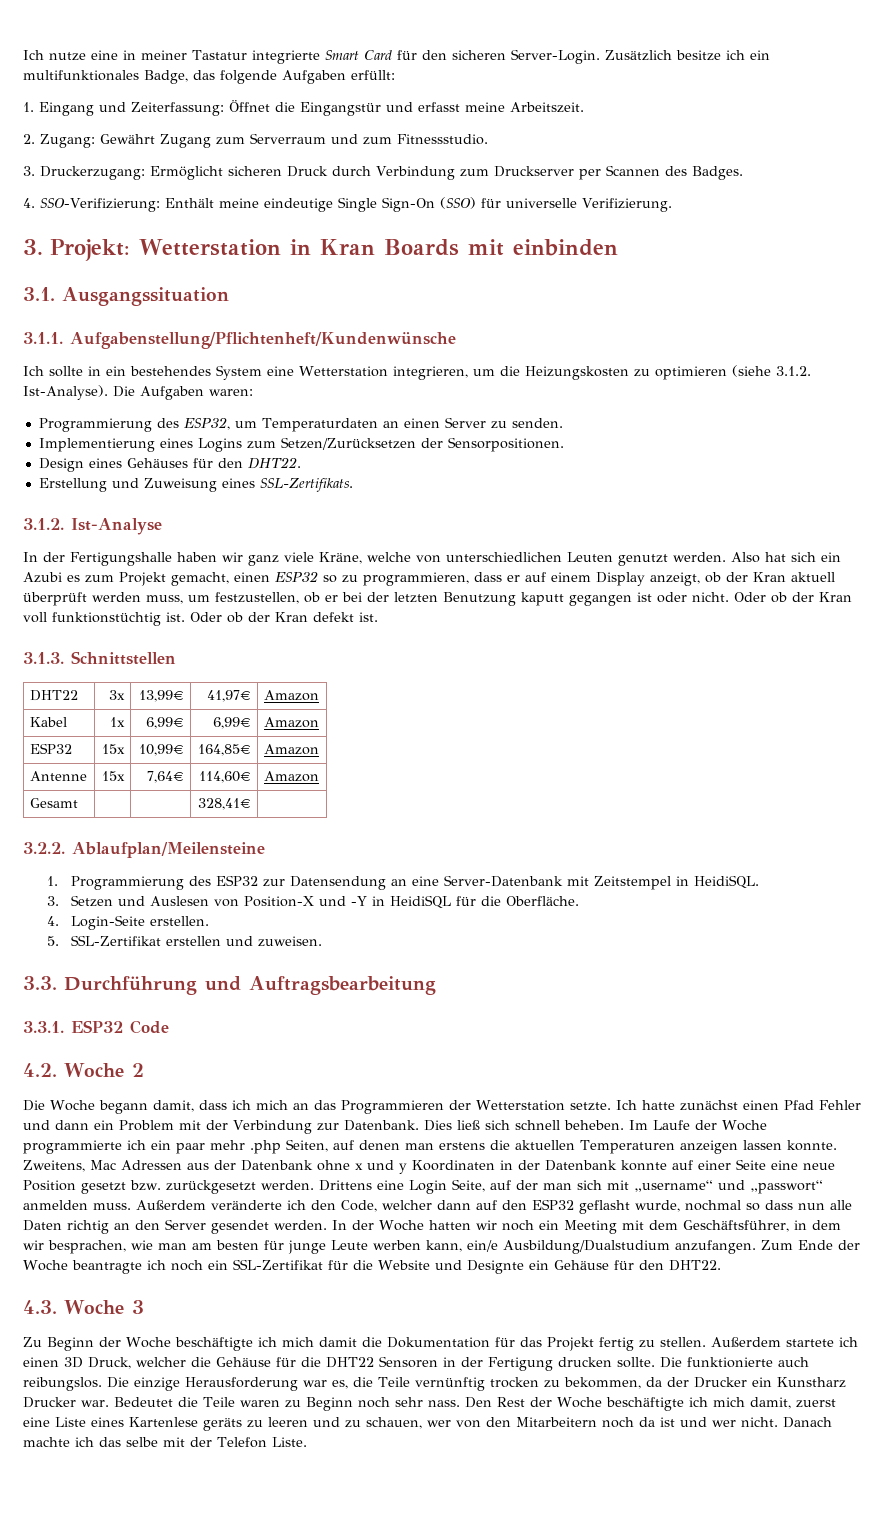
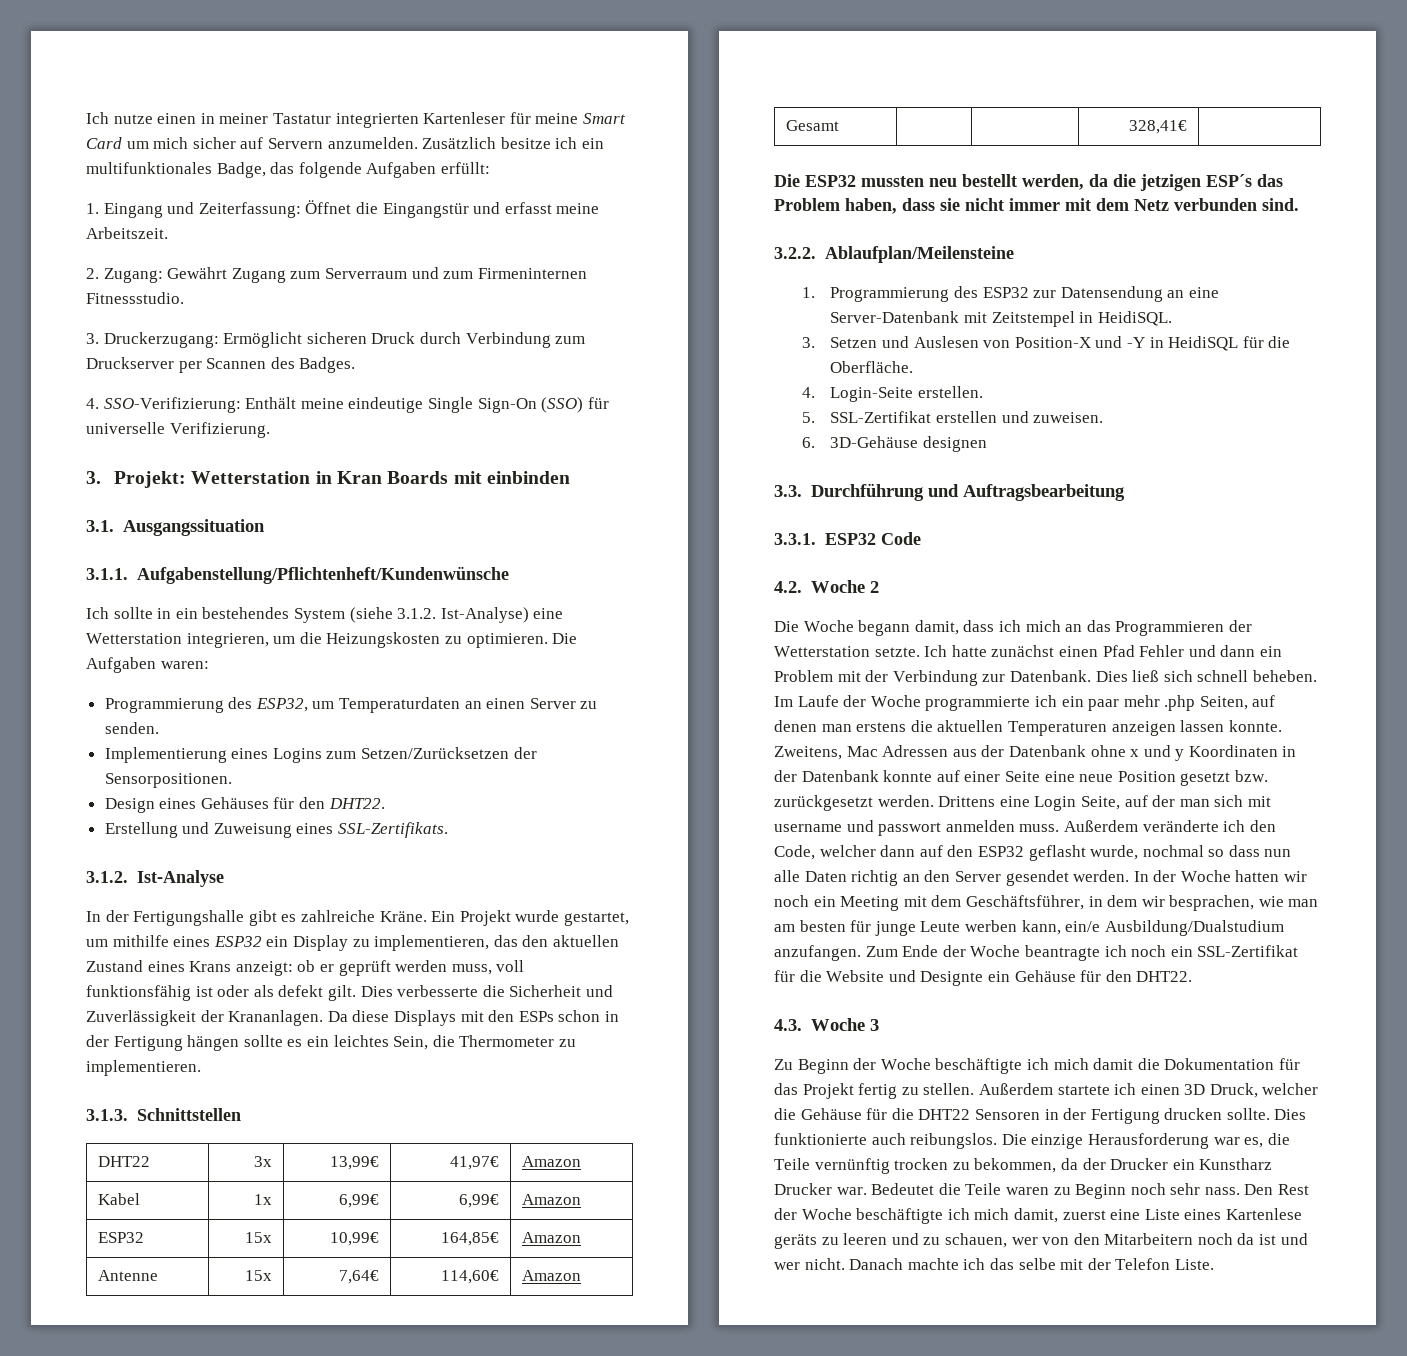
- Ich nutze eine in meiner Tastatur integrierte Smart Card für den sicheren Server-Login.
+ Ich nutze einen in meiner Tastatur integrierten Kartenleser für meine Smart Card um mich sicher auf Servern anzumelden.
- 2. Zugang: Gewährt Zugang zum Serverraum und zum Fitnessstudio.
+ 2. Zugang: Gewährt Zugang zum Serverraum und zum Firmeninternen Fitnessstudio.
- Ich sollte in ein bestehendes System eine Wetterstation integrieren, um die Heizungskosten zu optimieren (siehe 3.1.2. Ist-Analyse).
+ Ich sollte in ein bestehendes System (siehe 3.1.2. Ist-Analyse) eine Wetterstation integrieren, um die Heizungskosten zu optimieren.
- In der Fertigungshalle haben wir ganz viele Kräne, welche von unterschiedlichen Leuten genutzt werden. Also hat sich ein Azubi es zum Projekt gemacht, einen ESP32 so zu programmieren, dass er auf einem Display anzeigt, ob der Kran aktuell überprüft werden muss, um festzustellen, ob er bei der letzten Benutzung kaputt gegangen ist oder nicht. Oder ob der Kran voll funktionstüchtig ist. Oder ob der Kran defekt ist.
+ In der Fertigungshalle gibt es zahlreiche Kräne. Ein Projekt wurde gestartet, um mithilfe eines ESP32 ein Display zu implementieren, das den aktuellen Zustand eines Krans anzeigt: ob er geprüft werden muss, voll funktionsfähig ist oder als defekt gilt. Dies verbesserte die Sicherheit und Zuverlässigkeit der Krananlagen. Da diese Displays mit den ESPs schon in der Fertigung hängen sollte es ein leichtes Sein, die Thermometer zu implementieren.
+ Die ESP32 mussten neu bestellt werden, da die jetzigen ESP´s das Problem haben, dass sie nicht immer mit dem Netz verbunden sind.
+ 6. 3D-Gehäuse designen
- Drittens eine Login Seite, auf der man sich mit „username“ und „passwort“ anmelden muss.
+ Drittens eine Login Seite, auf der man sich mit username und passwort anmelden muss.
- Die funktionierte auch reibungslos.
+ Dies funktionierte auch reibungslos.

